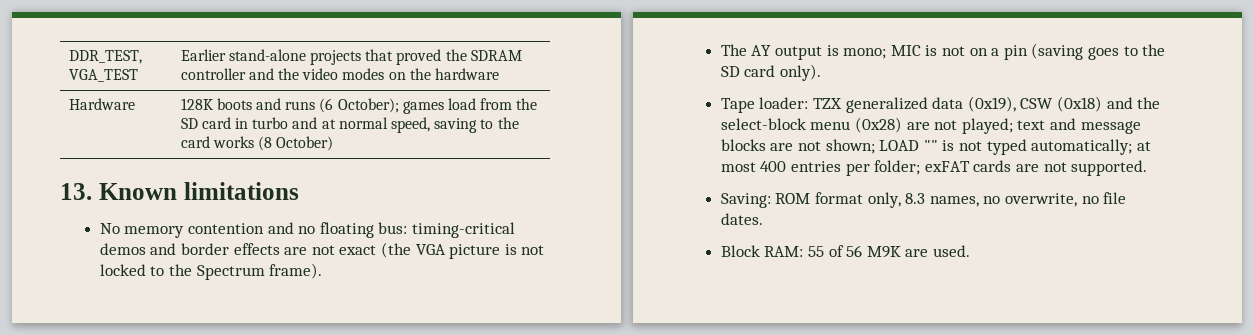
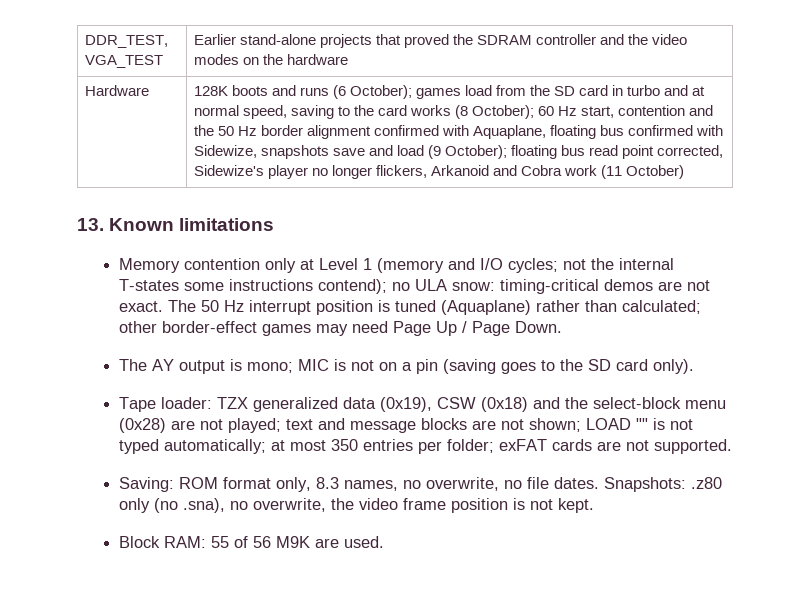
- 128K boots and runs (6 October); games load from the SD card in turbo and at normal speed, saving to the card works (8 October)
+ 128K boots and runs (6 October); games load from the SD card in turbo and at normal speed, saving to the card works (8 October); 60 Hz start, contention and the 50 Hz border alignment confirmed with Aquaplane, floating bus confirmed with Sidewize, snapshots save and load (9 October); floating bus read point corrected, Sidewize's player no longer flickers, Arkanoid and Cobra work (11 October)
  13. Known limitations
- No memory contention and no floating bus: timing-critical demos and border effects are not exact (the VGA picture is not locked to the Spectrum frame).
+ Memory contention only at Level 1 (memory and I/O cycles; not the internal T-states some instructions contend); no ULA snow: timing-critical demos are not exact. The 50 Hz interrupt position is tuned (Aquaplane) rather than calculated; other border-effect games may need Page Up / Page Down.
- Tape loader: TZX generalized data (0x19), CSW (0x18) and the select-block menu (0x28) are not played; text and message blocks are not shown; LOAD "" is not typed automatically; at most 400 entries per folder; exFAT cards are not supported.
+ Tape loader: TZX generalized data (0x19), CSW (0x18) and the select-block menu (0x28) are not played; text and message blocks are not shown; LOAD "" is not typed automatically; at most 350 entries per folder; exFAT cards are not supported.
+ Snapshots: .z80 only (no .sna), no overwrite, the video frame position is not kept.

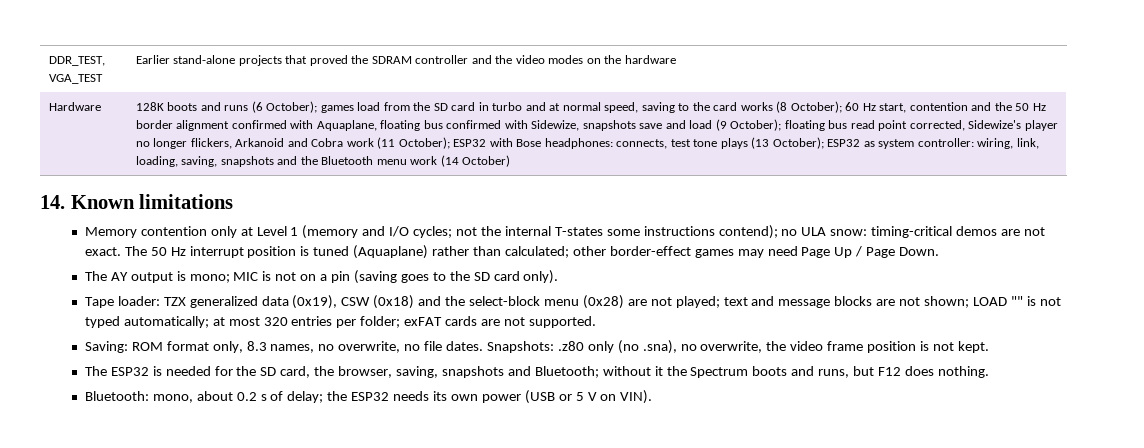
- floating bus read point corrected, Sidewize's player no longer flickers, Arkanoid and Cobra work (11 October)
+ floating bus read point corrected, Sidewize's player no longer flickers, Arkanoid and Cobra work (11 October); ESP32 with Bose headphones: connects, test tone plays (13 October); ESP32 as system controller: wiring, link, loading, saving, snapshots and the Bluetooth menu work (14 October)
- 13. Known limitations
+ 14. Known limitations
- Tape loader: TZX generalized data (0x19), CSW (0x18) and the select-block menu (0x28) are not played; text and message blocks are not shown; LOAD "" is not typed automatically; at most 350 entries per folder; exFAT cards are not supported.
+ Tape loader: TZX generalized data (0x19), CSW (0x18) and the select-block menu (0x28) are not played; text and message blocks are not shown; LOAD "" is not typed automatically; at most 320 entries per folder; exFAT cards are not supported.
- Block RAM: 55 of 56 M9K are used.
+ The ESP32 is needed for the SD card, the browser, saving, snapshots and Bluetooth; without it the Spectrum boots and runs, but F12 does nothing.
+ Bluetooth: mono, about 0.2 s of delay; the ESP32 needs its own power (USB or 5 V on VIN).

